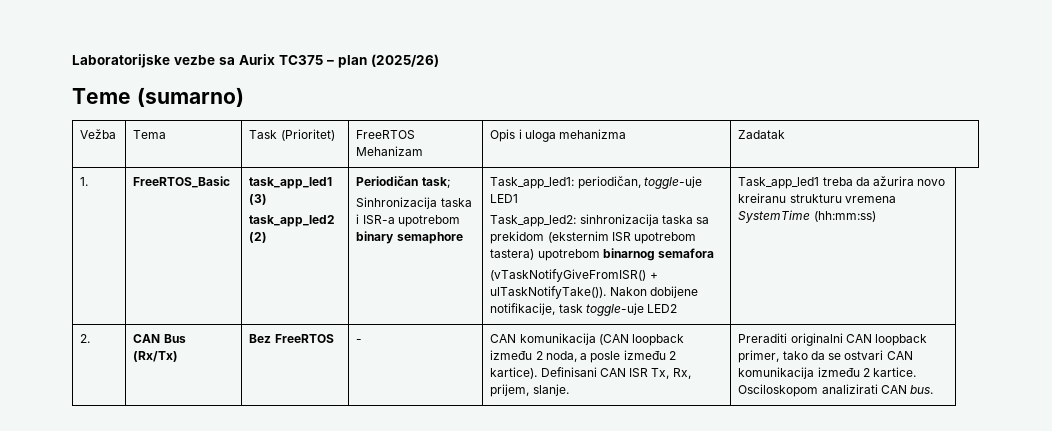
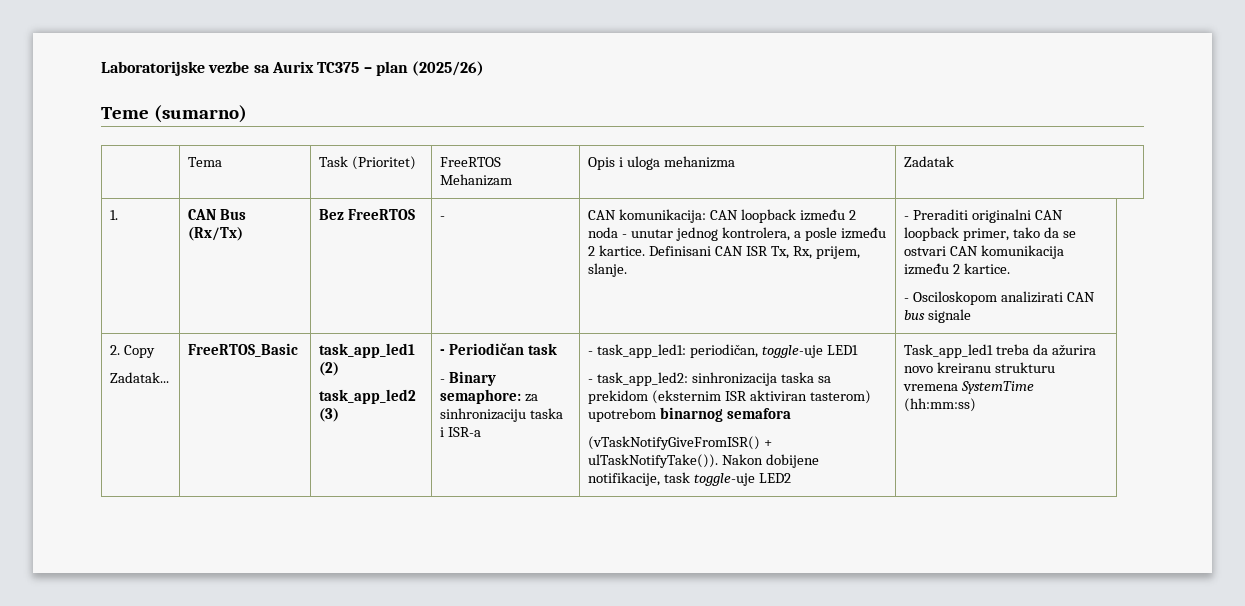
- Vežba | Tema | Task (Prioritet) | FreeRTOS Mehanizam | Opis i uloga mehanizma | Zadatak
+ | Tema | Task (Prioritet) | FreeRTOS Mehanizam | Opis i uloga mehanizma | Zadatak
+ CAN Bus (Rx/Tx) | Bez FreeRTOS | - | CAN komunikacija: CAN loopback između 2 noda - unutar jednog kontrolera, a posle između 2 kartice. Definisani CAN ISR Tx, Rx, prijem, slanje. | - Preraditi originalni CAN loopback primer, tako da se ostvari CAN komunikacija između 2 kartice.
+ - Osciloskopom analizirati CAN bus signale
+ 2. Copy
+ Zadatak...
- task_app_led1 (3)
+ task_app_led1 (2)
- task_app_led2 (2) | Periodičan task;
- Sinhronizacija taska i ISR-a upotrebom binary semaphore | Task_app_led1: periodičan, toggle-uje LED1
+ task_app_led2 (3) | - Periodičan task
+ - Binary semaphore: za sinhronizaciju taska i ISR-a | - task_app_led1: periodičan, toggle-uje LED1
- Task_app_led2: sinhronizacija taska sa prekidom (eksternim ISR upotrebom tastera) upotrebom binarnog semafora
+ - task_app_led2: sinhronizacija taska sa prekidom (eksternim ISR aktiviran tasterom) upotrebom binarnog semafora
- 2. | CAN Bus (Rx/Tx) | Bez FreeRTOS | - | CAN komunikacija (CAN loopback između 2 noda, a posle između 2 kartice). Definisani CAN ISR Tx, Rx, prijem, slanje. | Preraditi originalni CAN loopback primer, tako da se ostvari CAN komunikacija između 2 kartice. Osciloskopom analizirati CAN bus.

